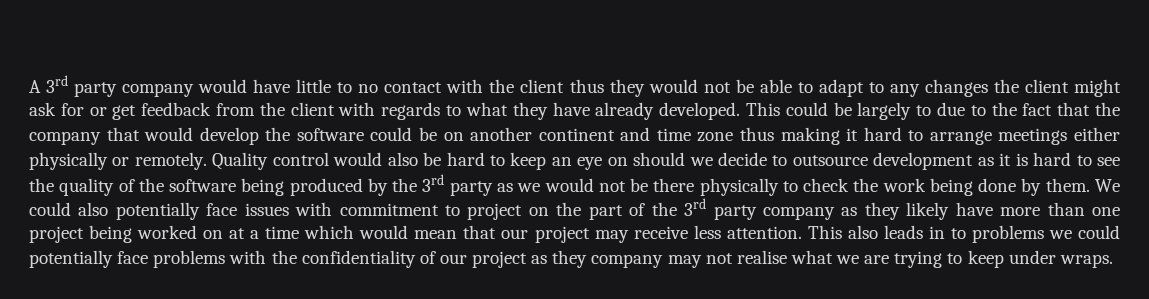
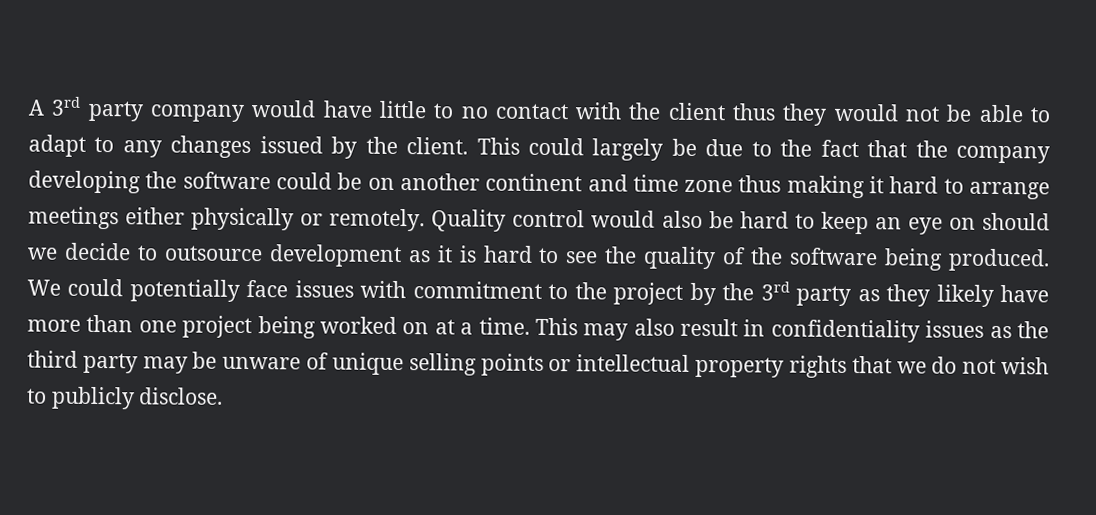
- A 3rd party company would have little to no contact with the client thus they would not be able to adapt to any changes the client might ask for or get feedback from the client with regards to what they have already developed. This could be largely to due to the fact that the company that would develop the software could be on another continent and time zone thus making it hard to arrange meetings either physically or remotely.
+ A 3rd party company would have little to no contact with the client thus they would not be able to adapt to any changes issued by the client. This could largely be due to the fact that the company developing the software could be on another continent and time zone thus making it hard to arrange meetings either physically or remotely.
- Quality control would also be hard to keep an eye on should we decide to outsource development as it is hard to see the quality of the software being produced by the 3rd party as we would not be there physically to check the work being done by them.
+ Quality control would also be hard to keep an eye on should we decide to outsource development as it is hard to see the quality of the software being produced.
- We could also potentially face issues with commitment to project on the part of the 3rd party company as they likely have more than one project being worked on at a time which would mean that our project may receive less attention. This also leads in to problems we could potentially face problems with the confidentiality of our project as they company may not realise what we are trying to keep under wraps.
+ We could potentially face issues with commitment to the project by the 3rd party as they likely have more than one project being worked on at a time. This may also result in confidentiality issues as the third party may be unware of unique selling points or intellectual property rights that we do not wish to publicly disclose.

